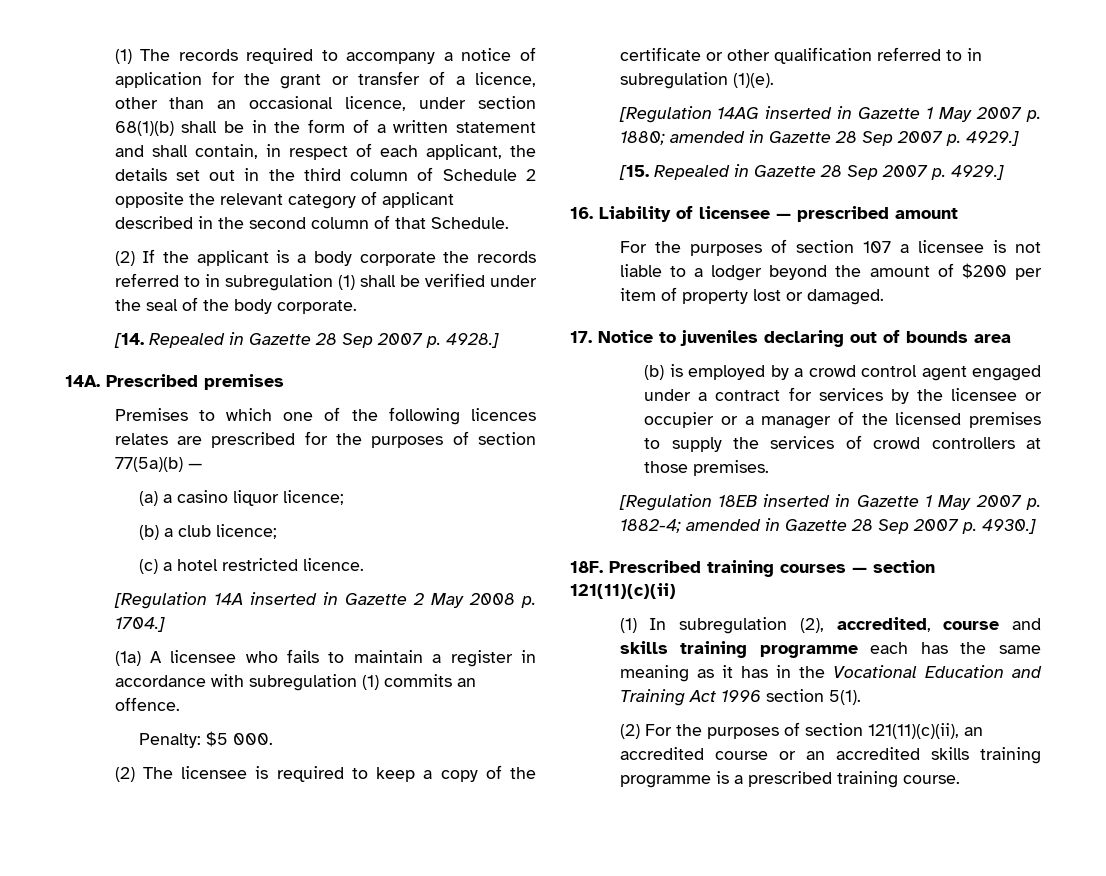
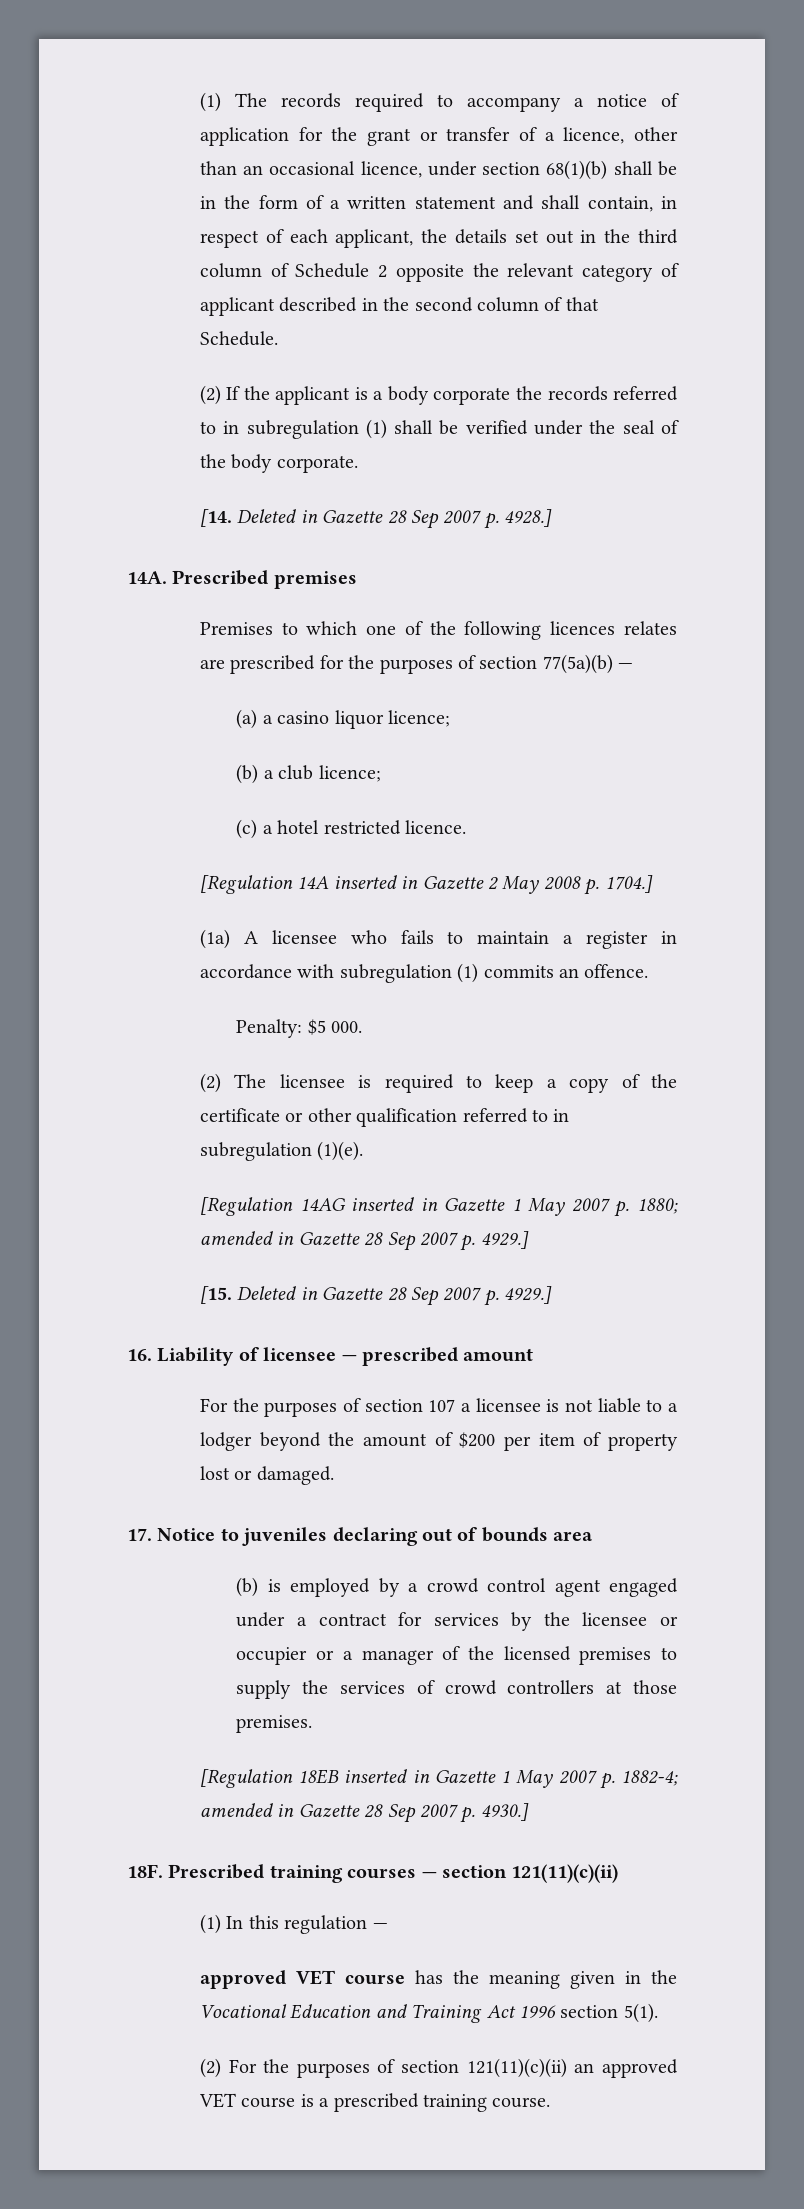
- [14. Repealed in Gazette 28 Sep 2007 p. 4928.]
+ [14. Deleted in Gazette 28 Sep 2007 p. 4928.]
- [15. Repealed in Gazette 28 Sep 2007 p. 4929.]
+ [15. Deleted in Gazette 28 Sep 2007 p. 4929.]
- (1) In subregulation (2), accredited, course and skills training programme each has the same meaning as it has in the Vocational Education and Training Act 1996 section 5(1).
+ (1) In this regulation —
+ approved VET course has the meaning given in the Vocational Education and Training Act 1996 section 5(1).
- (2) For the purposes of section 121(11)(c)(ii), an accredited course or an accredited skills training programme is a prescribed training course.
+ (2) For the purposes of section 121(11)(c)(ii) an approved VET course is a prescribed training course.

